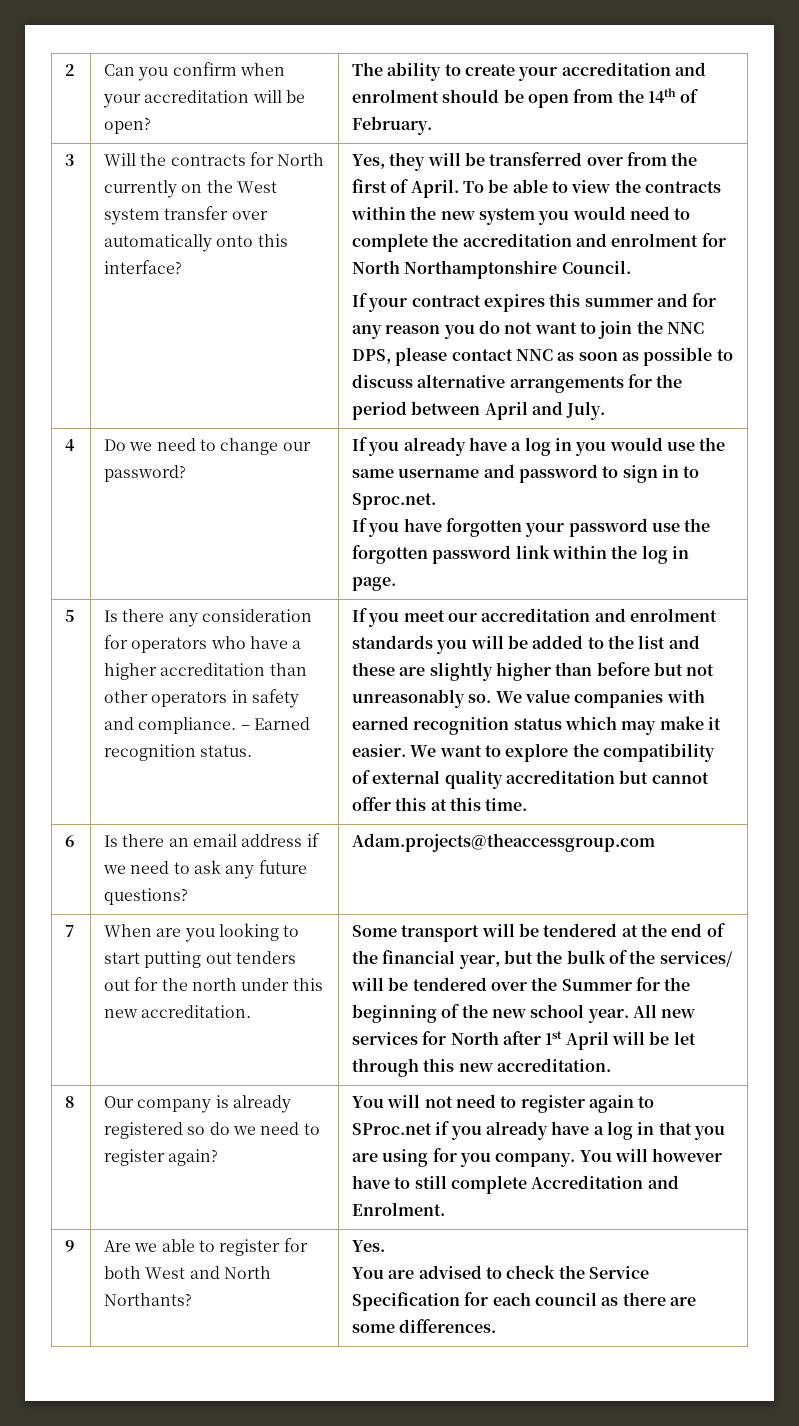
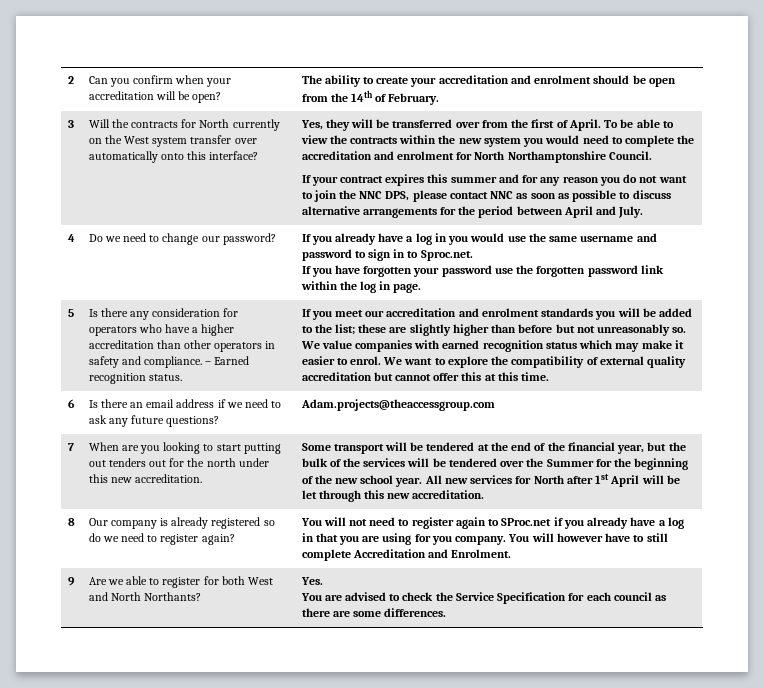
- If you meet our accreditation and enrolment standards you will be added to the list and these are slightly higher than before but not unreasonably so.
+ If you meet our accreditation and enrolment standards you will be added to the list; these are slightly higher than before but not unreasonably so.
- We value companies with earned recognition status which may make it easier.
+ We value companies with earned recognition status which may make it easier to enrol.
- Some transport will be tendered at the end of the financial year, but the bulk of the services/ will be tendered over the Summer for the beginning of the new school year.
+ Some transport will be tendered at the end of the financial year, but the bulk of the services will be tendered over the Summer for the beginning of the new school year.

